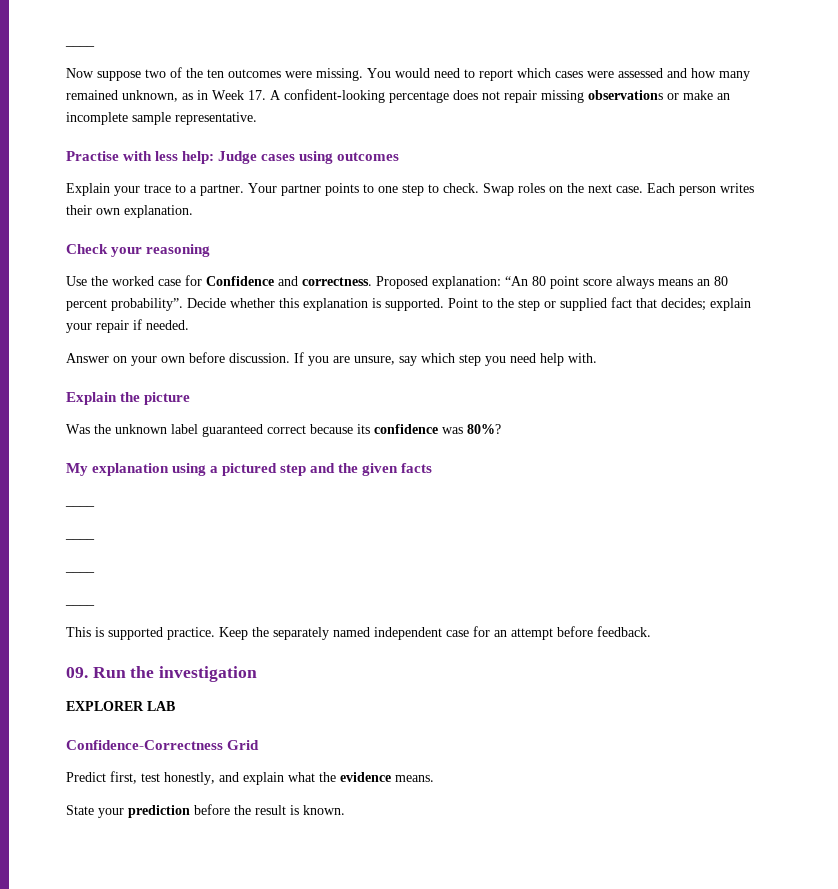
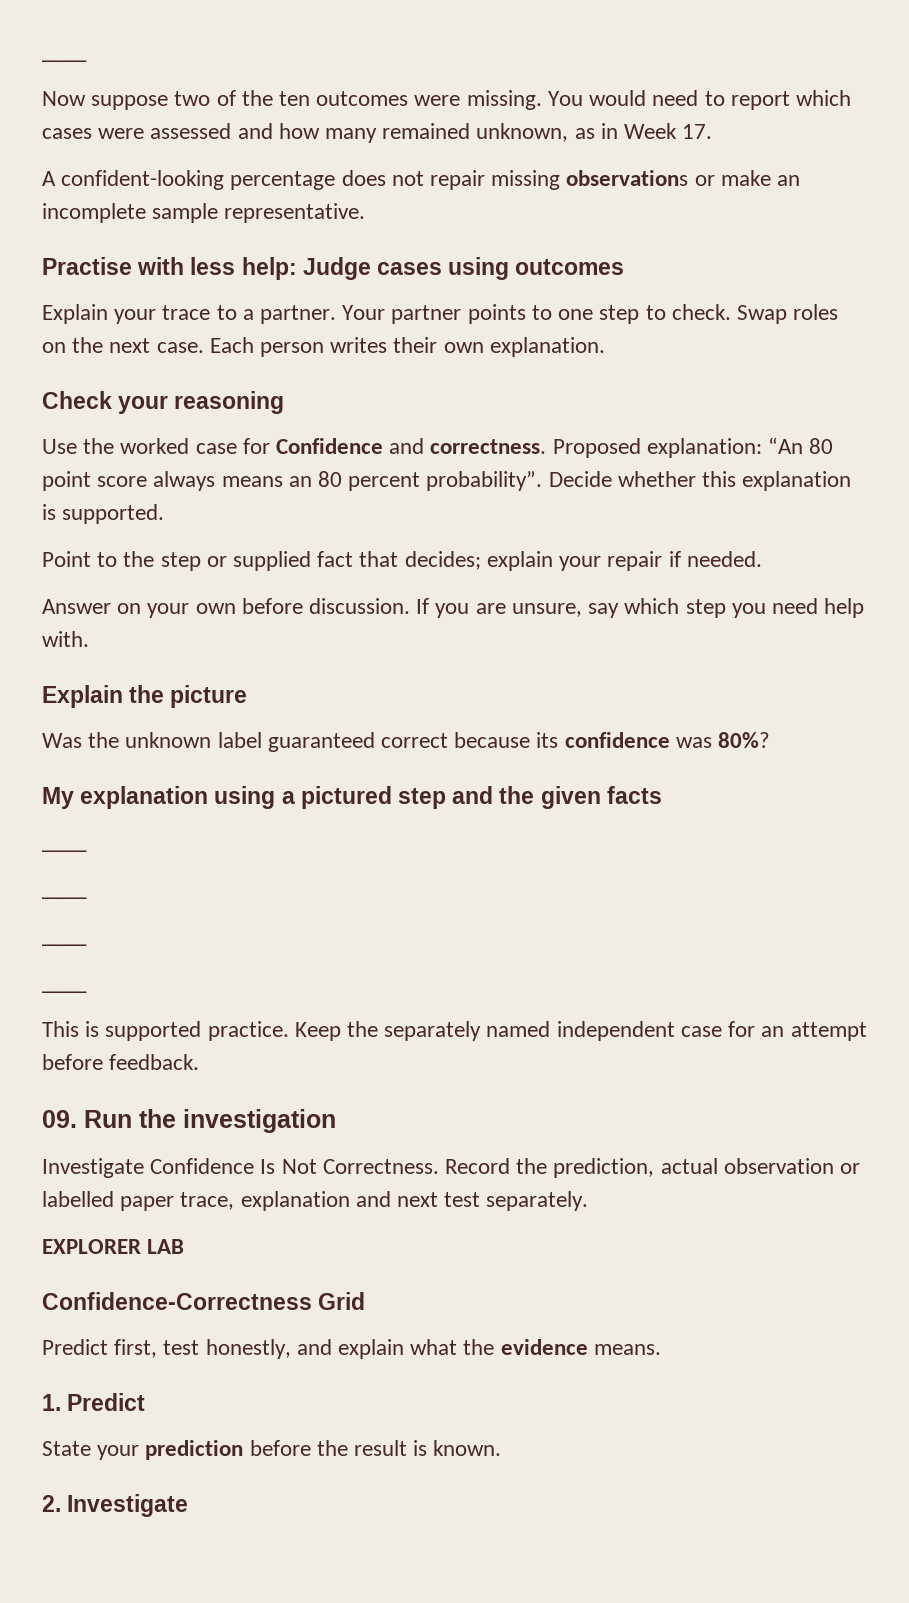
- You would need to report which cases were assessed and how many remained unknown, as in Week 17. A confident-looking percentage does not repair missing observations or make an incomplete sample representative.
+ You would need to report which cases were assessed and how many remained unknown, as in Week 17.
+ A confident-looking percentage does not repair missing observations or make an incomplete sample representative.
- Decide whether this explanation is supported. Point to the step or supplied fact that decides; explain your repair if needed.
+ Decide whether this explanation is supported.
+ Point to the step or supplied fact that decides; explain your repair if needed.
+ Investigate Confidence Is Not Correctness. Record the prediction, actual observation or labelled paper trace, explanation and next test separately.
+ 1. Predict
+ 2. Investigate

